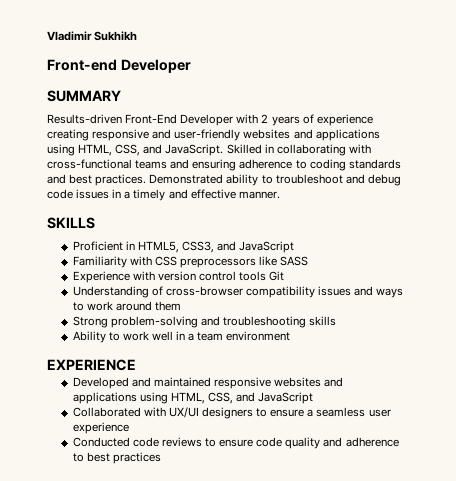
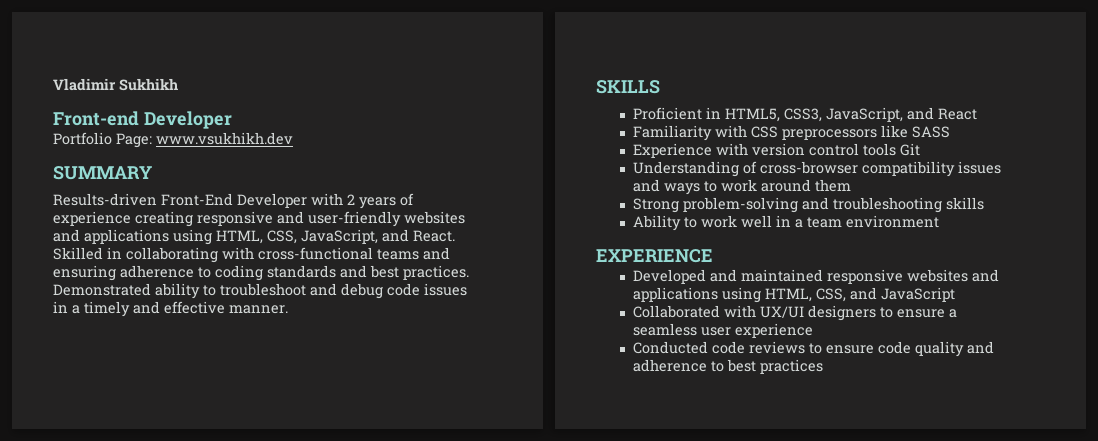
+ Portfolio Page: www.vsukhikh.dev
- Results-driven Front-End Developer with 2 years of experience creating responsive and user-friendly websites and applications using HTML, CSS, and JavaScript.
+ Results-driven Front-End Developer with 2 years of experience creating responsive and user-friendly websites and applications using HTML, CSS, JavaScript, and React.
- Proficient in HTML5, CSS3, and JavaScript
+ Proficient in HTML5, CSS3, JavaScript, and React

